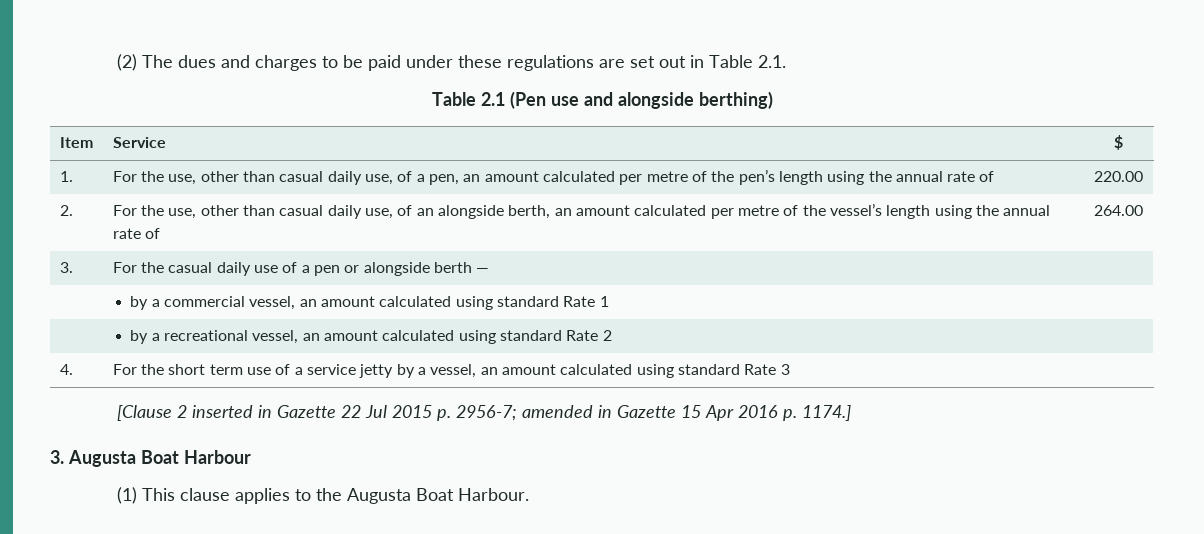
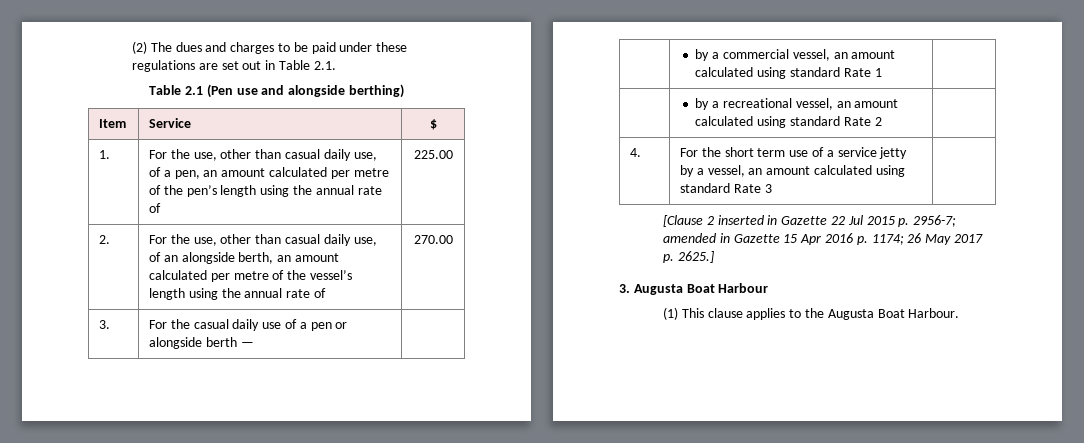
- 1. | For the use, other than casual daily use, of a pen, an amount calculated per metre of the pen’s length using the annual rate of | 220.00
+ 1. | For the use, other than casual daily use, of a pen, an amount calculated per metre of the pen’s length using the annual rate of | 225.00
- 2. | For the use, other than casual daily use, of an alongside berth, an amount calculated per metre of the vessel’s length using the annual rate of | 264.00
+ 2. | For the use, other than casual daily use, of an alongside berth, an amount calculated per metre of the vessel’s length using the annual rate of | 270.00
- [Clause 2 inserted in Gazette 22 Jul 2015 p. 2956-7; amended in Gazette 15 Apr 2016 p. 1174.]
+ [Clause 2 inserted in Gazette 22 Jul 2015 p. 2956-7; amended in Gazette 15 Apr 2016 p. 1174; 26 May 2017 p. 2625.]

